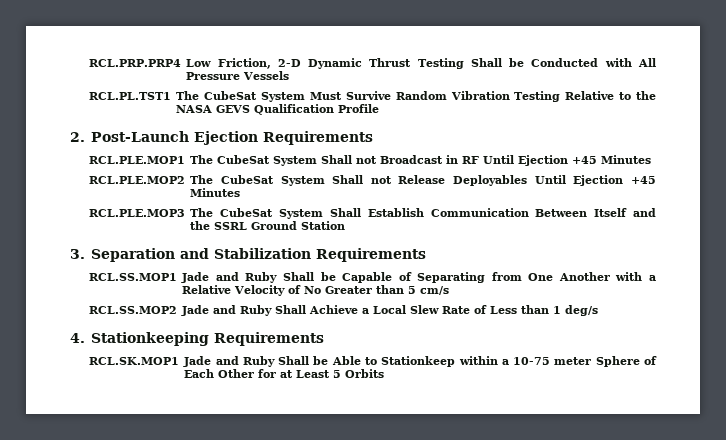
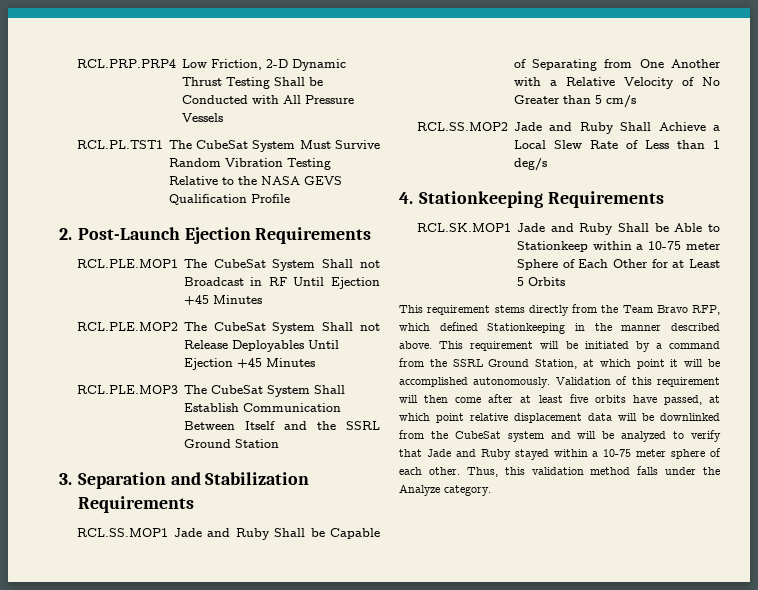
+ This requirement stems directly from the Team Bravo RFP, which defined Stationkeeping in the manner described above. This requirement will be initiated by a command from the SSRL Ground Station, at which point it will be accomplished autonomously. Validation of this requirement will then come after at least five orbits have passed, at which point relative displacement data will be downlinked from the CubeSat system and will be analyzed to verify that Jade and Ruby stayed within a 10-75 meter sphere of each other. Thus, this validation method falls under the Analyze category.

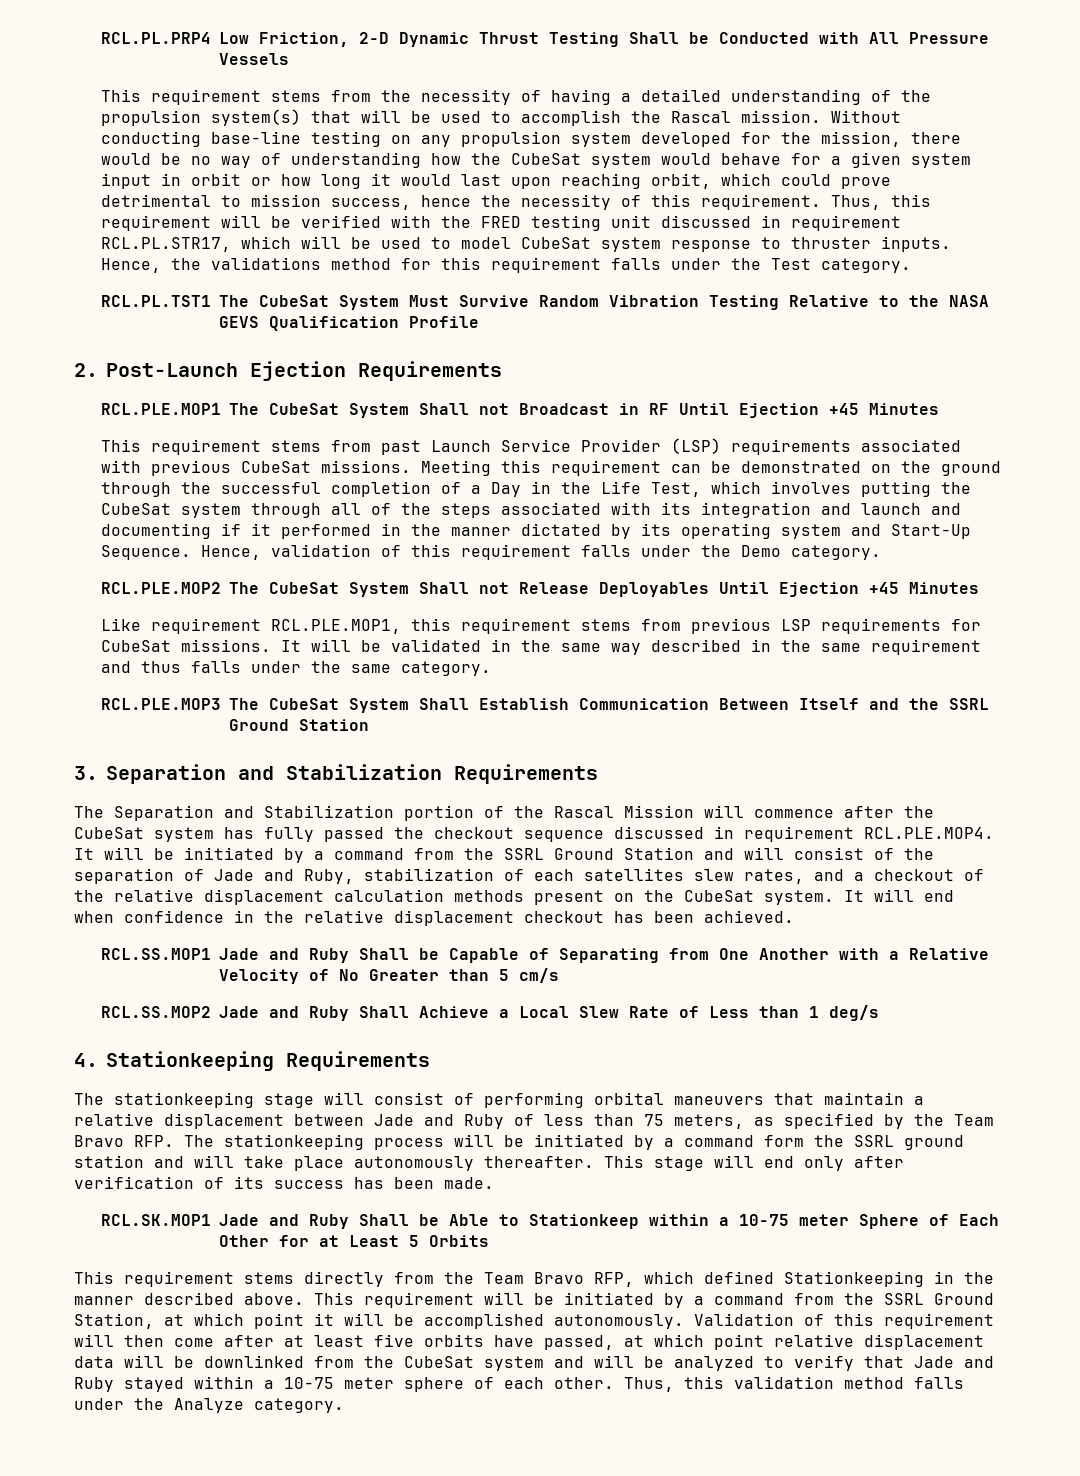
- RCL.PRP.PRP4 Low Friction, 2-D Dynamic Thrust Testing Shall be Conducted with All Pressure Vessels
+ RCL.PL.PRP4 Low Friction, 2-D Dynamic Thrust Testing Shall be Conducted with All Pressure Vessels
+ This requirement stems from the necessity of having a detailed understanding of the propulsion system(s) that will be used to accomplish the Rascal mission. Without conducting base-line testing on any propulsion system developed for the mission, there would be no way of understanding how the CubeSat system would behave for a given system input in orbit or how long it would last upon reaching orbit, which could prove detrimental to mission success, hence the necessity of this requirement. Thus, this requirement will be verified with the FRED testing unit discussed in requirement RCL.PL.STR17, which will be used to model CubeSat system response to thruster inputs. Hence, the validations method for this requirement falls under the Test category.
+ This requirement stems from past Launch Service Provider (LSP) requirements associated with previous CubeSat missions. Meeting this requirement can be demonstrated on the ground through the successful completion of a Day in the Life Test, which involves putting the CubeSat system through all of the steps associated with its integration and launch and documenting if it performed in the manner dictated by its operating system and Start-Up Sequence. Hence, validation of this requirement falls under the Demo category.
+ Like requirement RCL.PLE.MOP1, this requirement stems from previous LSP requirements for CubeSat missions. It will be validated in the same way described in the same requirement and thus falls under the same category.
+ The Separation and Stabilization portion of the Rascal Mission will commence after the CubeSat system has fully passed the checkout sequence discussed in requirement RCL.PLE.MOP4. It will be initiated by a command from the SSRL Ground Station and will consist of the separation of Jade and Ruby, stabilization of each satellites slew rates, and a checkout of the relative displacement calculation methods present on the CubeSat system. It will end when confidence in the relative displacement checkout has been achieved.
+ The stationkeeping stage will consist of performing orbital maneuvers that maintain a relative displacement between Jade and Ruby of less than 75 meters, as specified by the Team Bravo RFP. The stationkeeping process will be initiated by a command form the SSRL ground station and will take place autonomously thereafter. This stage will end only after verification of its success has been made.

